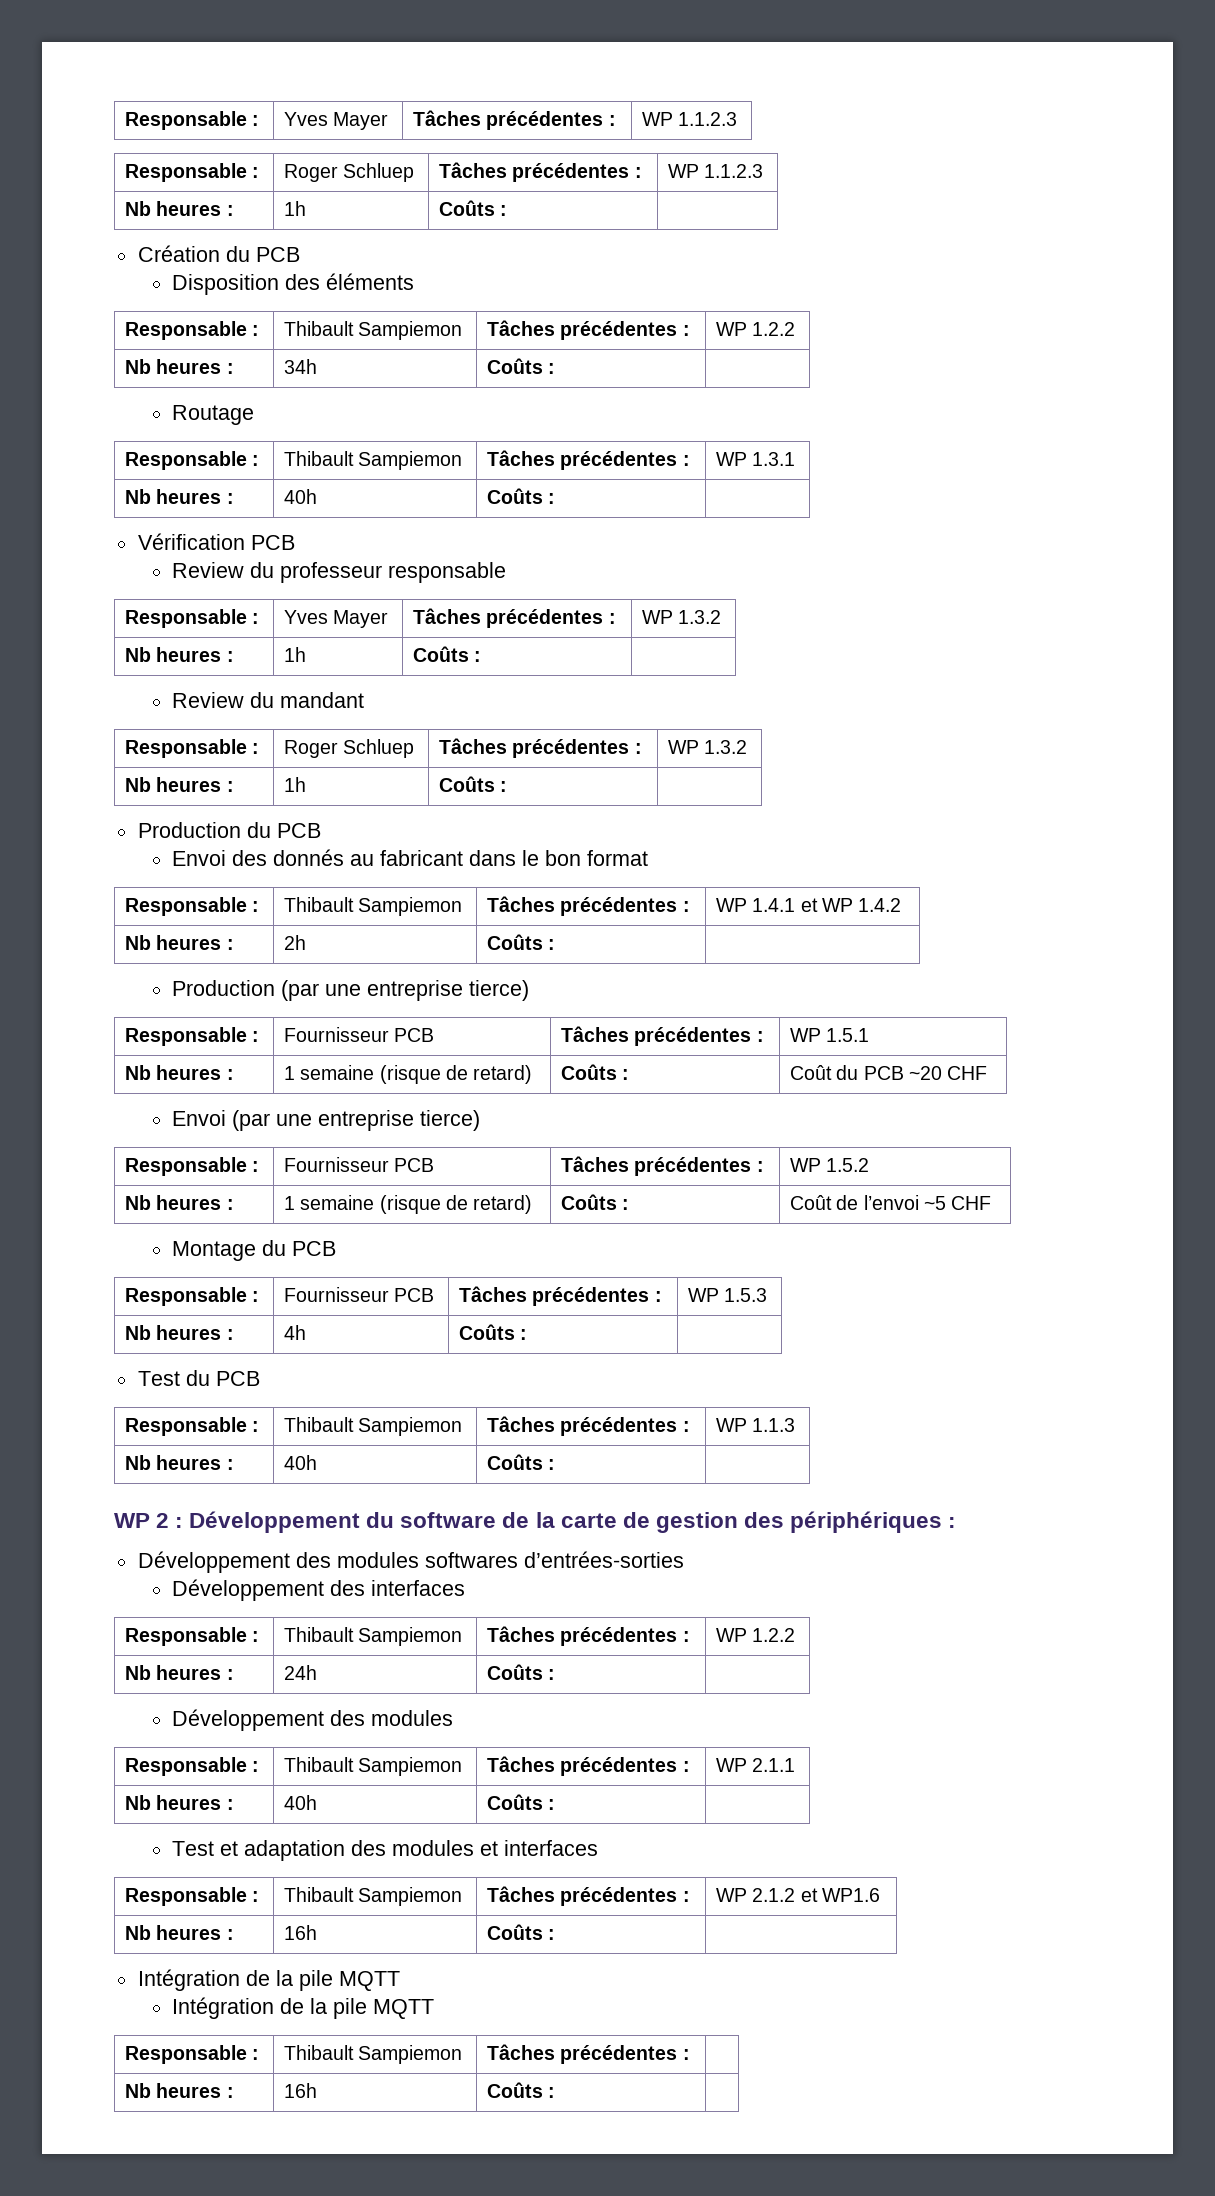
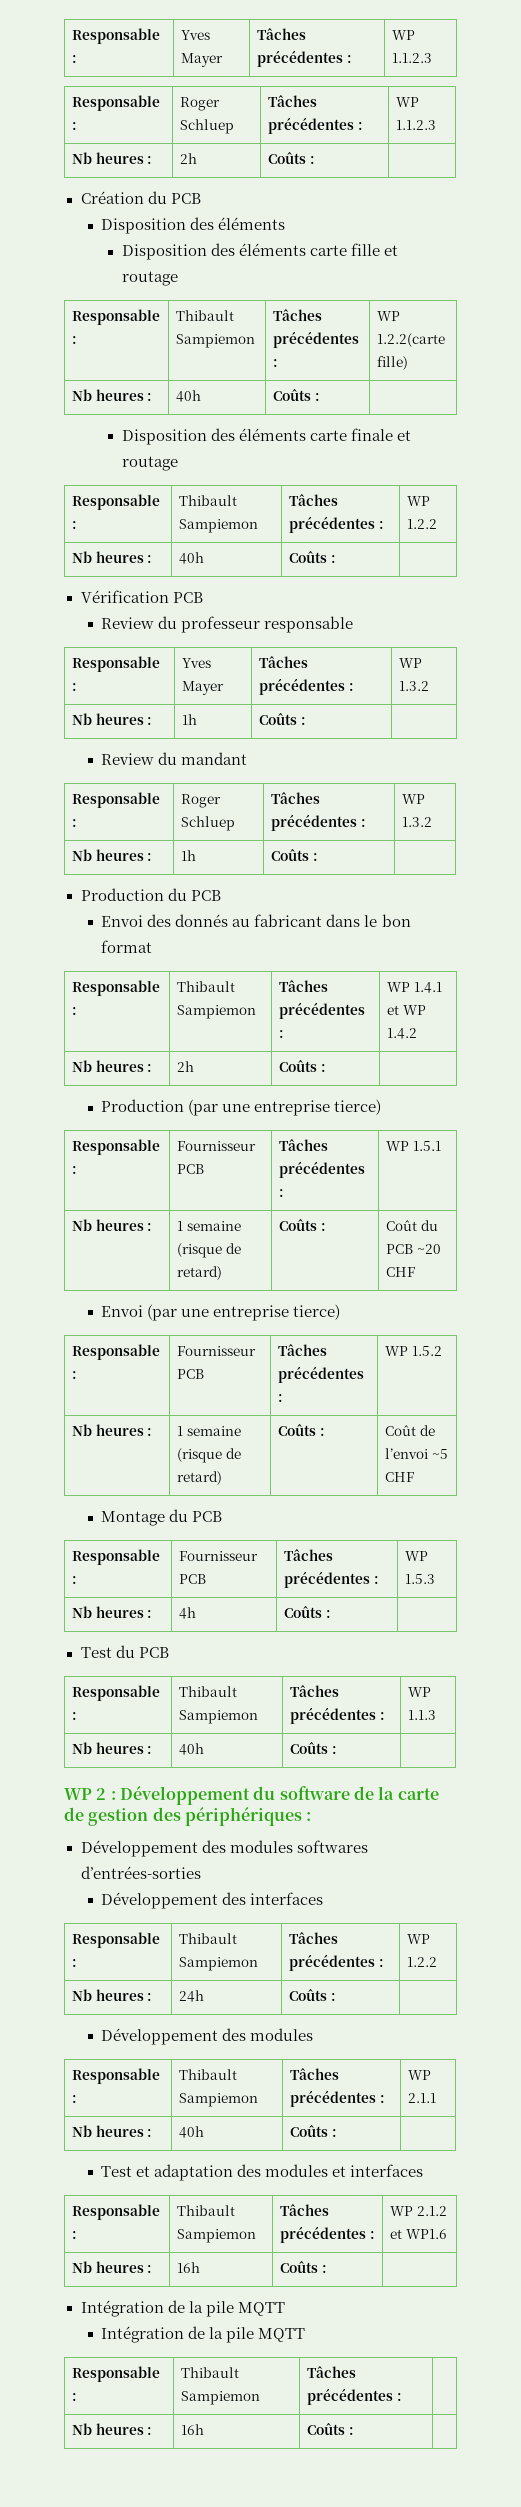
  Responsable : | Roger Schluep | Tâches précédentes : | WP 1.1.2.3
- Nb heures : | 1h | Coûts : |
+ Nb heures : | 2h | Coûts : |
  Création du PCB
  Disposition des éléments
+ Disposition des éléments carte fille et routage
+ Responsable : | Thibault Sampiemon | Tâches précédentes : | WP 1.2.2(carte fille)
+ Nb heures : | 40h | Coûts : |
+ Disposition des éléments carte finale et routage
  Responsable : | Thibault Sampiemon | Tâches précédentes : | WP 1.2.2
- Nb heures : | 34h | Coûts : |
- Routage
- Responsable : | Thibault Sampiemon | Tâches précédentes : | WP 1.3.1

